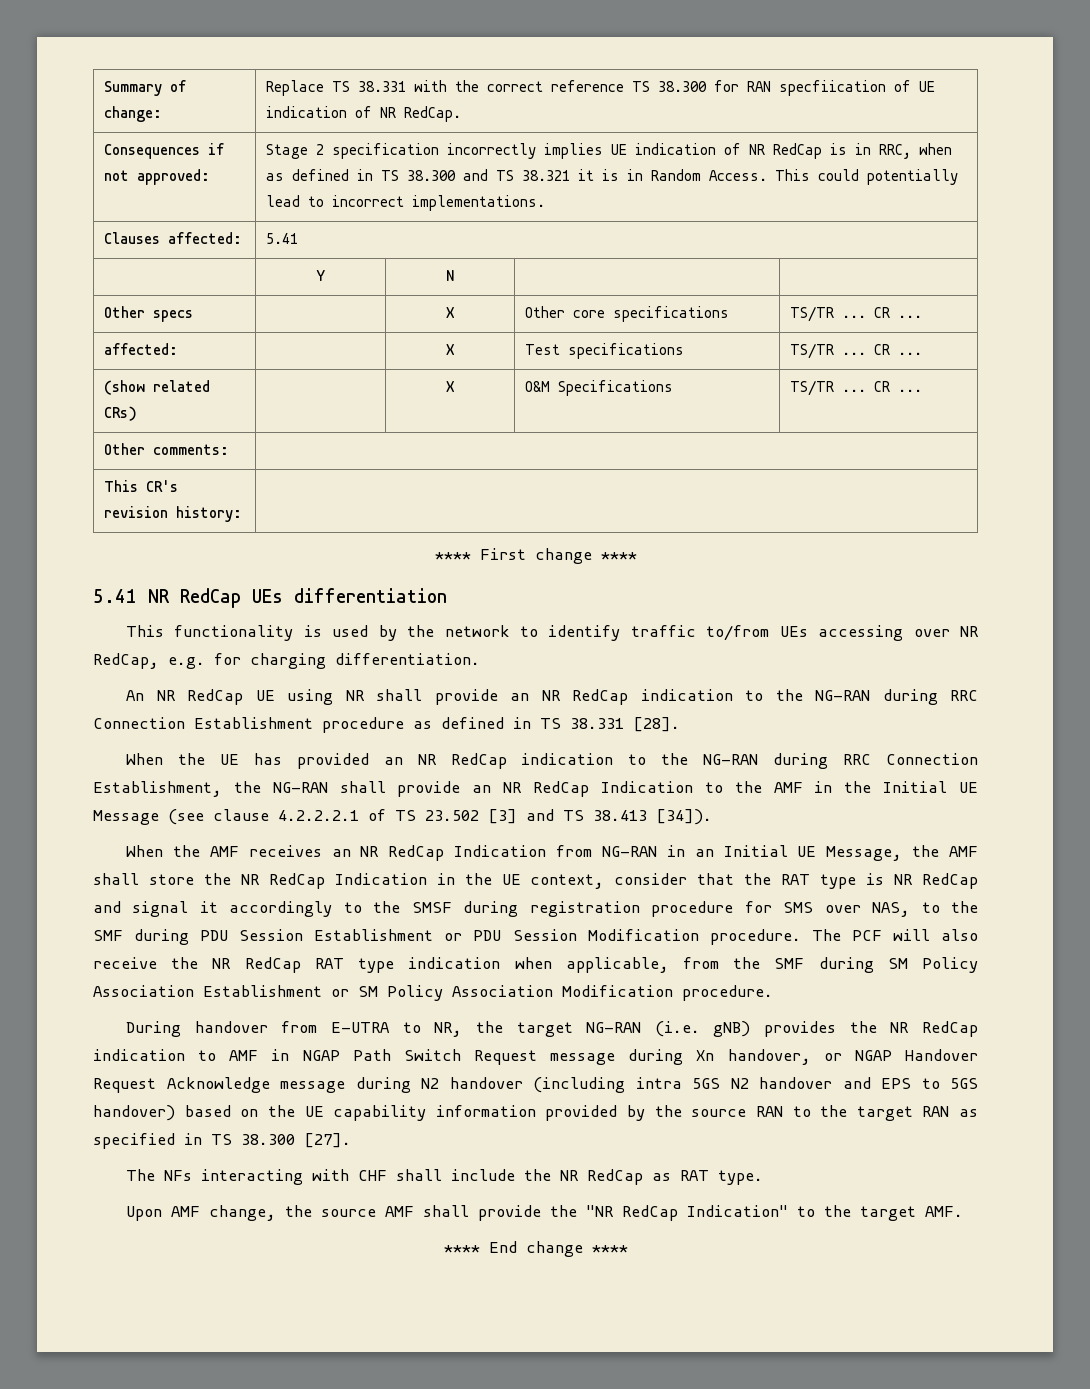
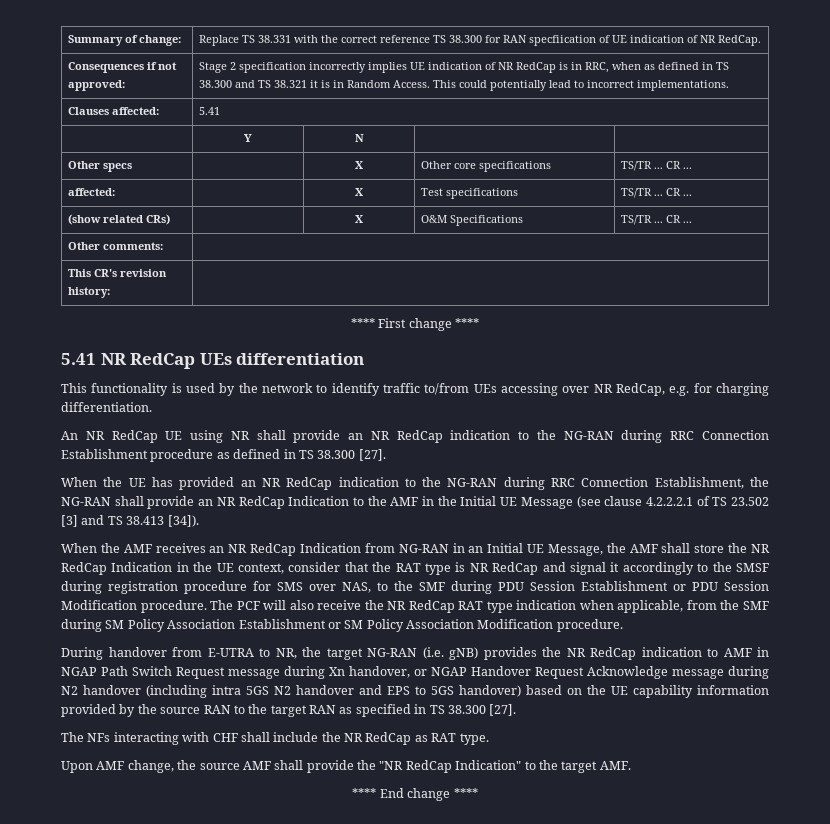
- An NR RedCap UE using NR shall provide an NR RedCap indication to the NG-RAN during RRC Connection Establishment procedure as defined in TS 38.331 [28].
+ An NR RedCap UE using NR shall provide an NR RedCap indication to the NG-RAN during RRC Connection Establishment procedure as defined in TS 38.300 [27].

